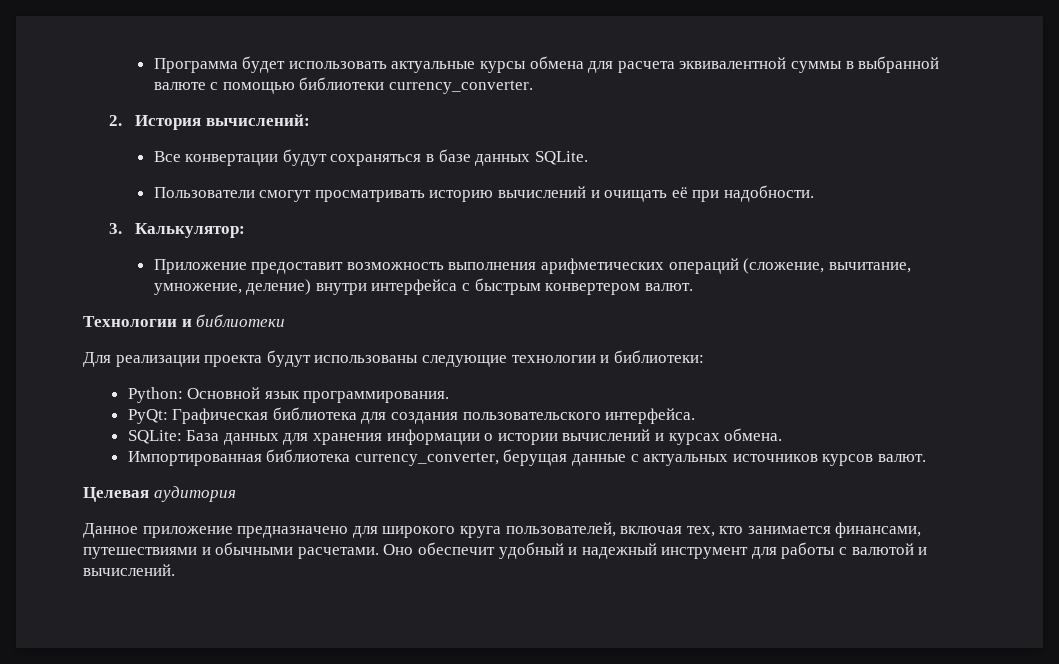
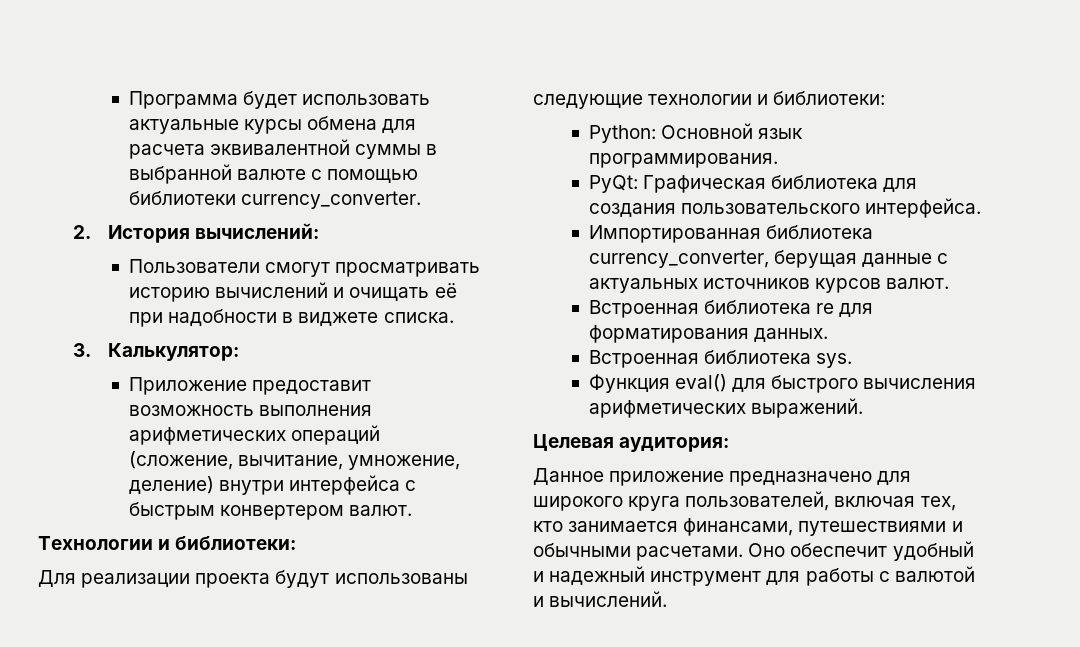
- Все конвертации будут сохраняться в базе данных SQLite.
- Пользователи смогут просматривать историю вычислений и очищать её при надобности.
+ Пользователи смогут просматривать историю вычислений и очищать её при надобности в виджете списка.
- Технологии и библиотеки
+ Технологии и библиотеки:
- SQLite: База данных для хранения информации о истории вычислений и курсах обмена.
+ Встроенная библиотека re для форматирования данных.
+ Встроенная библиотека sys.
+ Функция eval() для быстрого вычисления арифметических выражений.
- Целевая аудитория
+ Целевая аудитория:

